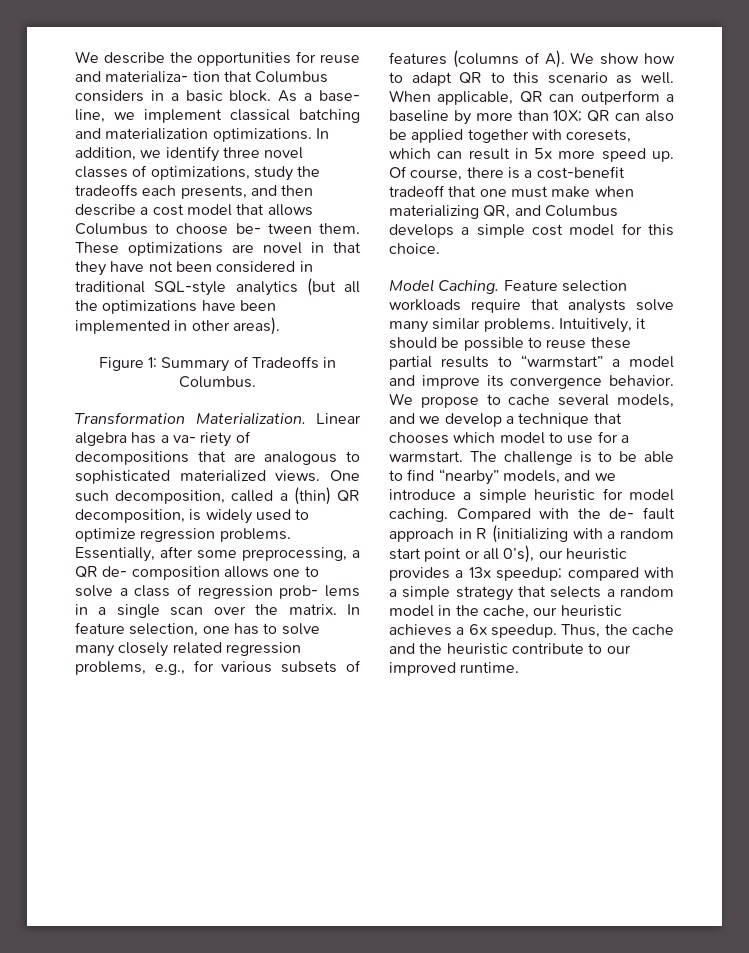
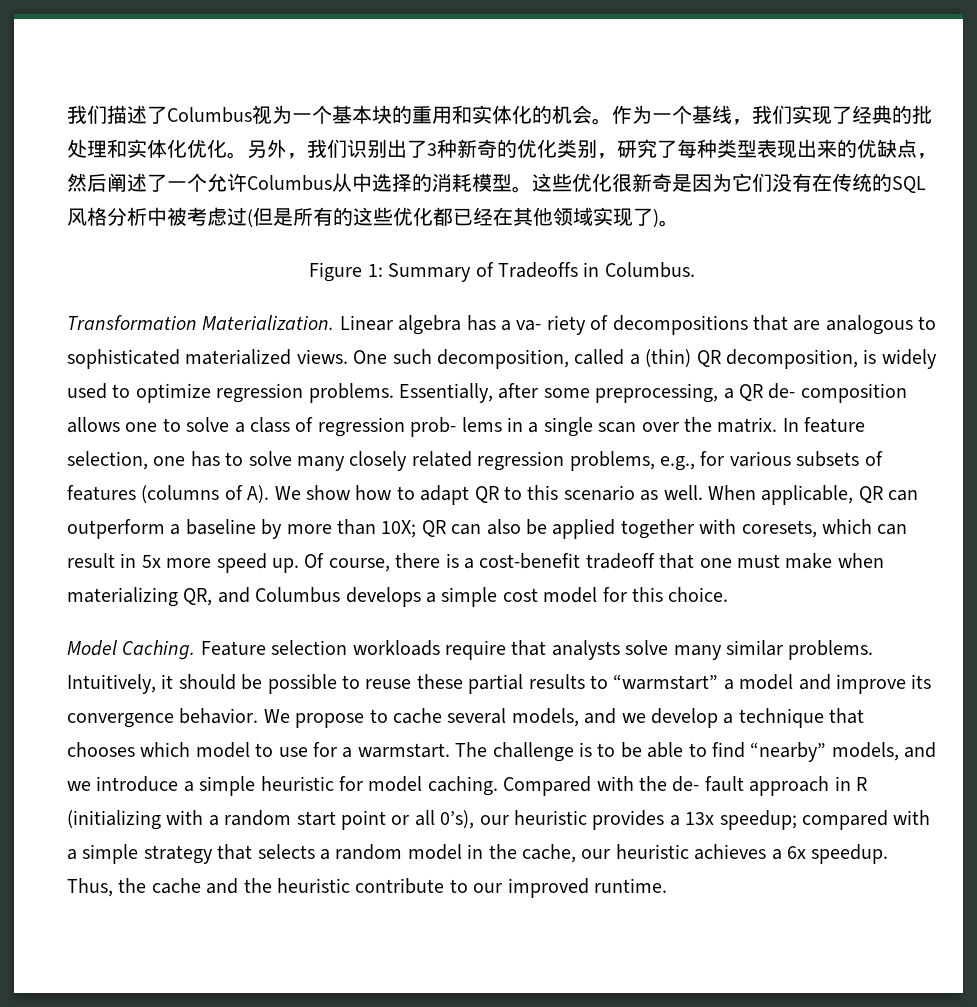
- We describe the opportunities for reuse and materializa- tion that Columbus considers in a basic block. As a base- line, we implement classical batching and materialization optimizations. In addition, we identify three novel classes of optimizations, study the tradeoffs each presents, and then describe a cost model that allows Columbus to choose be- tween them. These optimizations are novel in that they have not been considered in traditional SQL-style analytics (but all the optimizations have been implemented in other areas).
+ 我们描述了Columbus视为一个基本块的重用和实体化的机会。作为一个基线，我们实现了经典的批处理和实体化优化。另外，我们识别出了3种新奇的优化类别，研究了每种类型表现出来的优缺点，然后阐述了一个允许Columbus从中选择的消耗模型。这些优化很新奇是因为它们没有在传统的SQL风格分析中被考虑过(但是所有的这些优化都已经在其他领域实现了)。

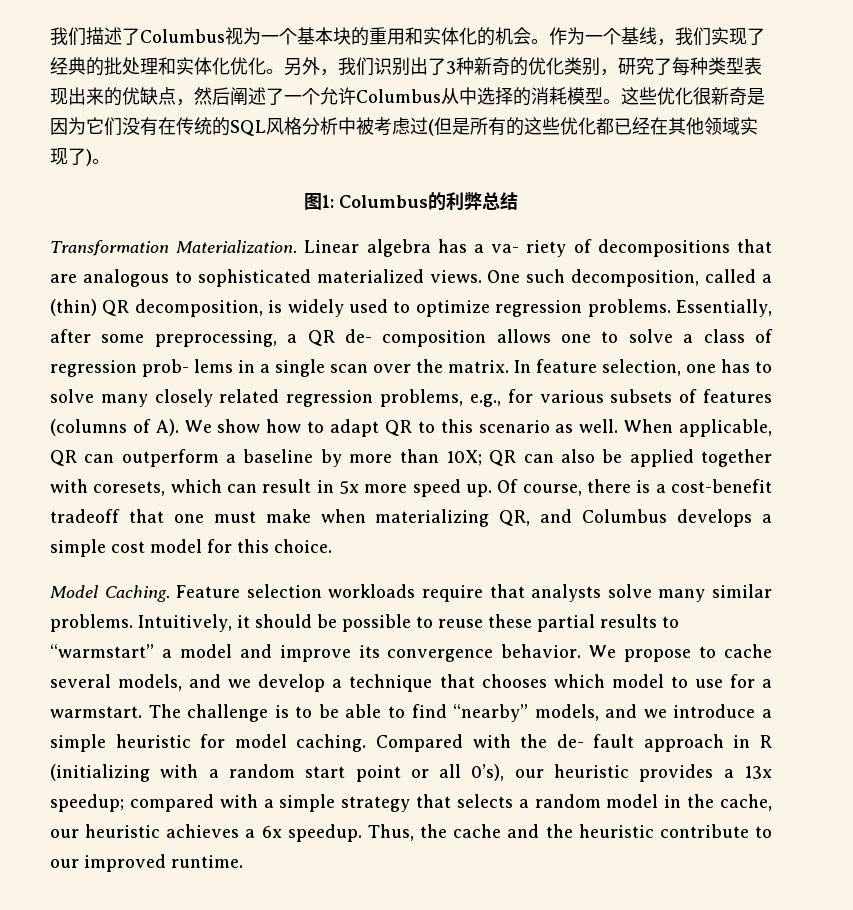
- Figure 1: Summary of Tradeoffs in Columbus.
+ 图1: Columbus的利弊总结

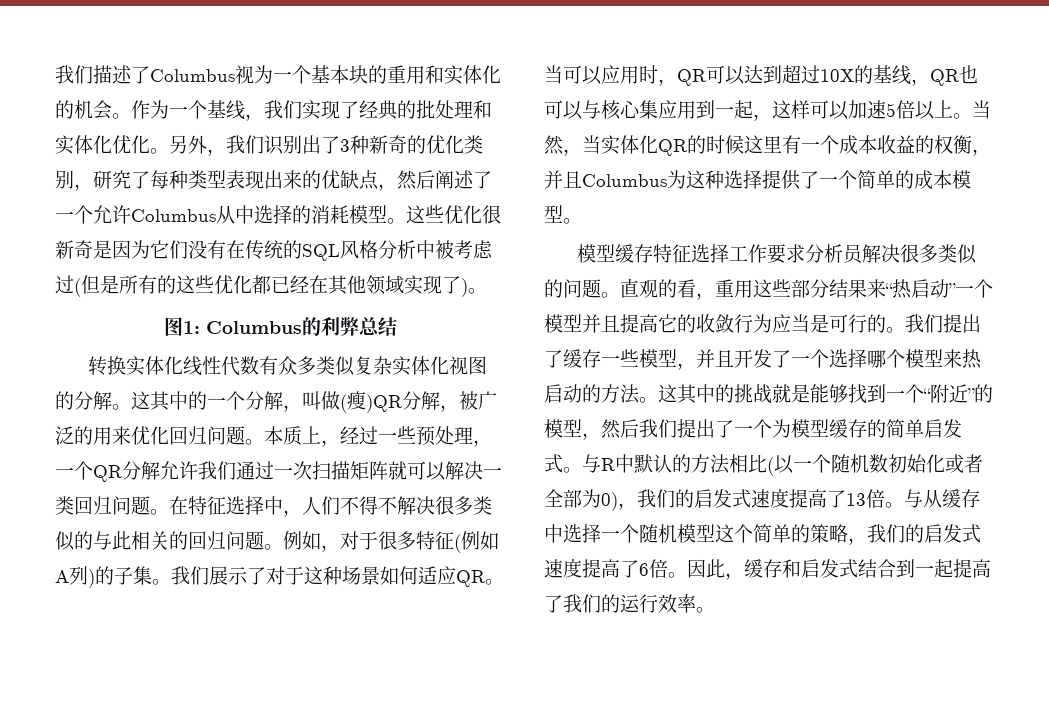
- Transformation Materialization. Linear algebra has a va- riety of decompositions that are analogous to sophisticated materialized views. One such decomposition, called a (thin) QR decomposition, is widely used to optimize regression problems. Essentially, after some preprocessing, a QR de- composition allows one to solve a class of regression prob- lems in a single scan over the matrix. In feature selection, one has to solve many closely related regression problems, e.g., for various subsets of features (columns of A). We show how to adapt QR to this scenario as well. When applicable, QR can outperform a baseline by more than 10X; QR can also be applied together with coresets, which can result in 5x more speed up. Of course, there is a cost-benefit tradeoff that one must make when materializing QR, and Columbus develops a simple cost model for this choice.
- Model Caching. Feature selection workloads require that analysts solve many similar problems. Intuitively, it should be possible to reuse these partial results to “warmstart” a model and improve its convergence behavior. We propose to cache several models, and we develop a technique that chooses which model to use for a warmstart. The challenge is to be able to find “nearby” models, and we introduce a simple heuristic for model caching. Compared with the de- fault approach in R (initializing with a random start point or all 0’s), our heuristic provides a 13x speedup; compared with a simple strategy that selects a random model in the cache, our heuristic achieves a 6x speedup. Thus, the cache and the heuristic contribute to our improved runtime.
+ 转换实体化线性代数有众多类似复杂实体化视图的分解。这其中的一个分解，叫做(瘦)QR分解，被广泛的用来优化回归问题。本质上，经过一些预处理，一个QR分解允许我们通过一次扫描矩阵就可以解决一类回归问题。在特征选择中，人们不得不解决很多类似的与此相关的回归问题。例如，对于很多特征(例如A列)的子集。我们展示了对于这种场景如何适应QR。当可以应用时，QR可以达到超过10X的基线，QR也可以与核心集应用到一起，这样可以加速5倍以上。当然，当实体化QR的时候这里有一个成本收益的权衡，并且Columbus为这种选择提供了一个简单的成本模型。
+ 模型缓存特征选择工作要求分析员解决很多类似的问题。直观的看，重用这些部分结果来“热启动”一个模型并且提高它的收敛行为应当是可行的。我们提出了缓存一些模型，并且开发了一个选择哪个模型来热启动的方法。这其中的挑战就是能够找到一个“附近”的模型，然后我们提出了一个为模型缓存的简单启发式。与R中默认的方法相比(以一个随机数初始化或者全部为0)，我们的启发式速度提高了13倍。与从缓存中选择一个随机模型这个简单的策略，我们的启发式速度提高了6倍。因此，缓存和启发式结合到一起提高了我们的运行效率。

